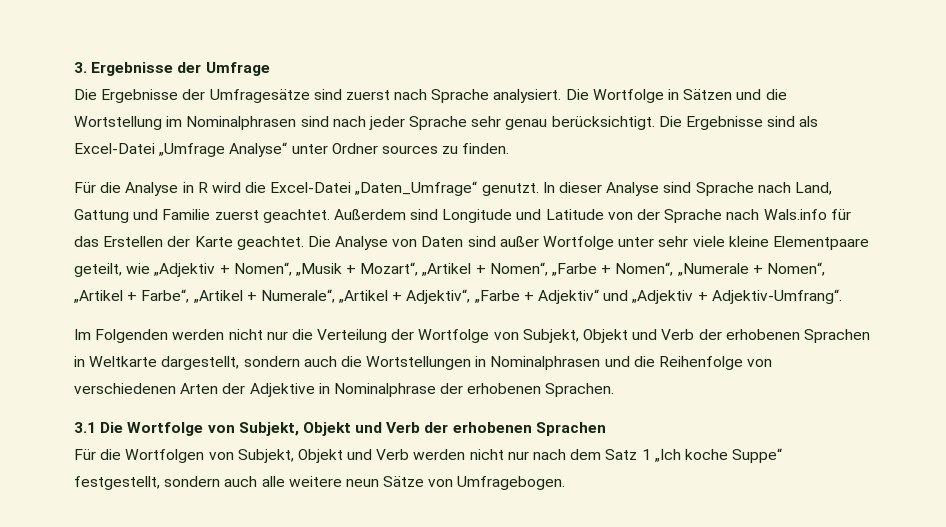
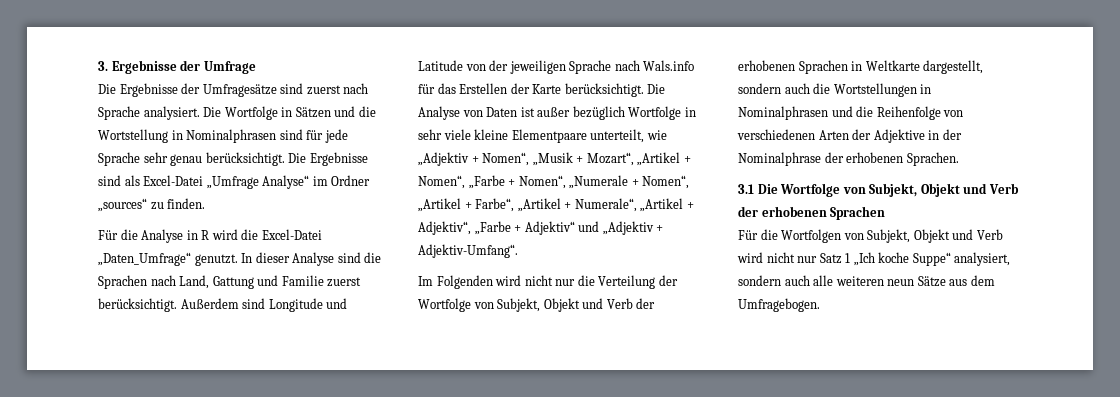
- Die Wortfolge in Sätzen und die Wortstellung im Nominalphrasen sind nach jeder Sprache sehr genau berücksichtigt.
+ Die Wortfolge in Sätzen und die Wortstellung in Nominalphrasen sind für jede Sprache sehr genau berücksichtigt.
- Die Ergebnisse sind als Excel-Datei „Umfrage Analyse“ unter Ordner sources zu finden.
+ Die Ergebnisse sind als Excel-Datei „Umfrage Analyse“ im Ordner „sources“ zu finden.
- In dieser Analyse sind Sprache nach Land, Gattung und Familie zuerst geachtet.
+ In dieser Analyse sind die Sprachen nach Land, Gattung und Familie zuerst berücksichtigt.
- Außerdem sind Longitude und Latitude von der Sprache nach Wals.info für das Erstellen der Karte geachtet.
+ Außerdem sind Longitude und Latitude von der jeweiligen Sprache nach Wals.info für das Erstellen der Karte berücksichtigt.
- Die Analyse von Daten sind außer Wortfolge unter sehr viele kleine Elementpaare geteilt, wie „Adjektiv + Nomen“, „Musik + Mozart“, „Artikel + Nomen“, „Farbe + Nomen“, „Numerale + Nomen“, „Artikel + Farbe“, „Artikel + Numerale“, „Artikel + Adjektiv“, „Farbe + Adjektiv“ und „Adjektiv + Adjektiv-Umfrang“.
+ Die Analyse von Daten ist außer bezüglich Wortfolge in sehr viele kleine Elementpaare unterteilt, wie „Adjektiv + Nomen“, „Musik + Mozart“, „Artikel + Nomen“, „Farbe + Nomen“, „Numerale + Nomen“, „Artikel + Farbe“, „Artikel + Numerale“, „Artikel + Adjektiv“, „Farbe + Adjektiv“ und „Adjektiv + Adjektiv-Umfang“.
- Im Folgenden werden nicht nur die Verteilung der Wortfolge von Subjekt, Objekt und Verb der erhobenen Sprachen in Weltkarte dargestellt, sondern auch die Wortstellungen in Nominalphrasen und die Reihenfolge von verschiedenen Arten der Adjektive in Nominalphrase der erhobenen Sprachen.
+ Im Folgenden wird nicht nur die Verteilung der Wortfolge von Subjekt, Objekt und Verb der erhobenen Sprachen in Weltkarte dargestellt, sondern auch die Wortstellungen in Nominalphrasen und die Reihenfolge von verschiedenen Arten der Adjektive in der Nominalphrase der erhobenen Sprachen.
- Für die Wortfolgen von Subjekt, Objekt und Verb werden nicht nur nach dem Satz 1 „Ich koche Suppe“ festgestellt, sondern auch alle weitere neun Sätze von Umfragebogen.
+ Für die Wortfolgen von Subjekt, Objekt und Verb wird nicht nur Satz 1 „Ich koche Suppe“ analysiert, sondern auch alle weiteren neun Sätze aus dem Umfragebogen.

